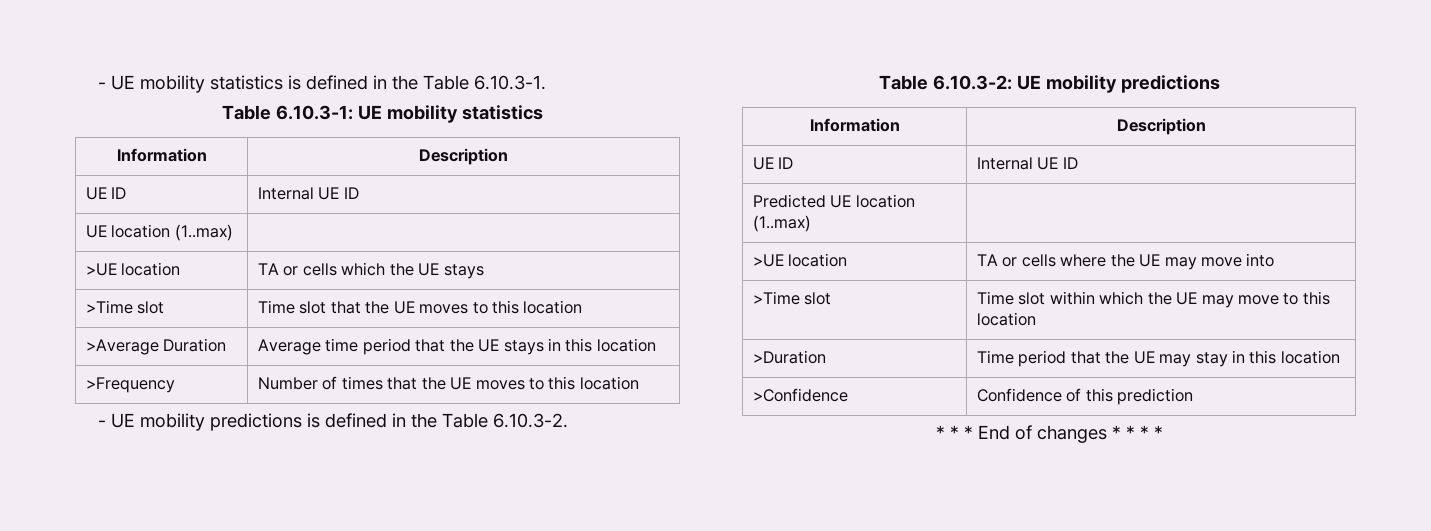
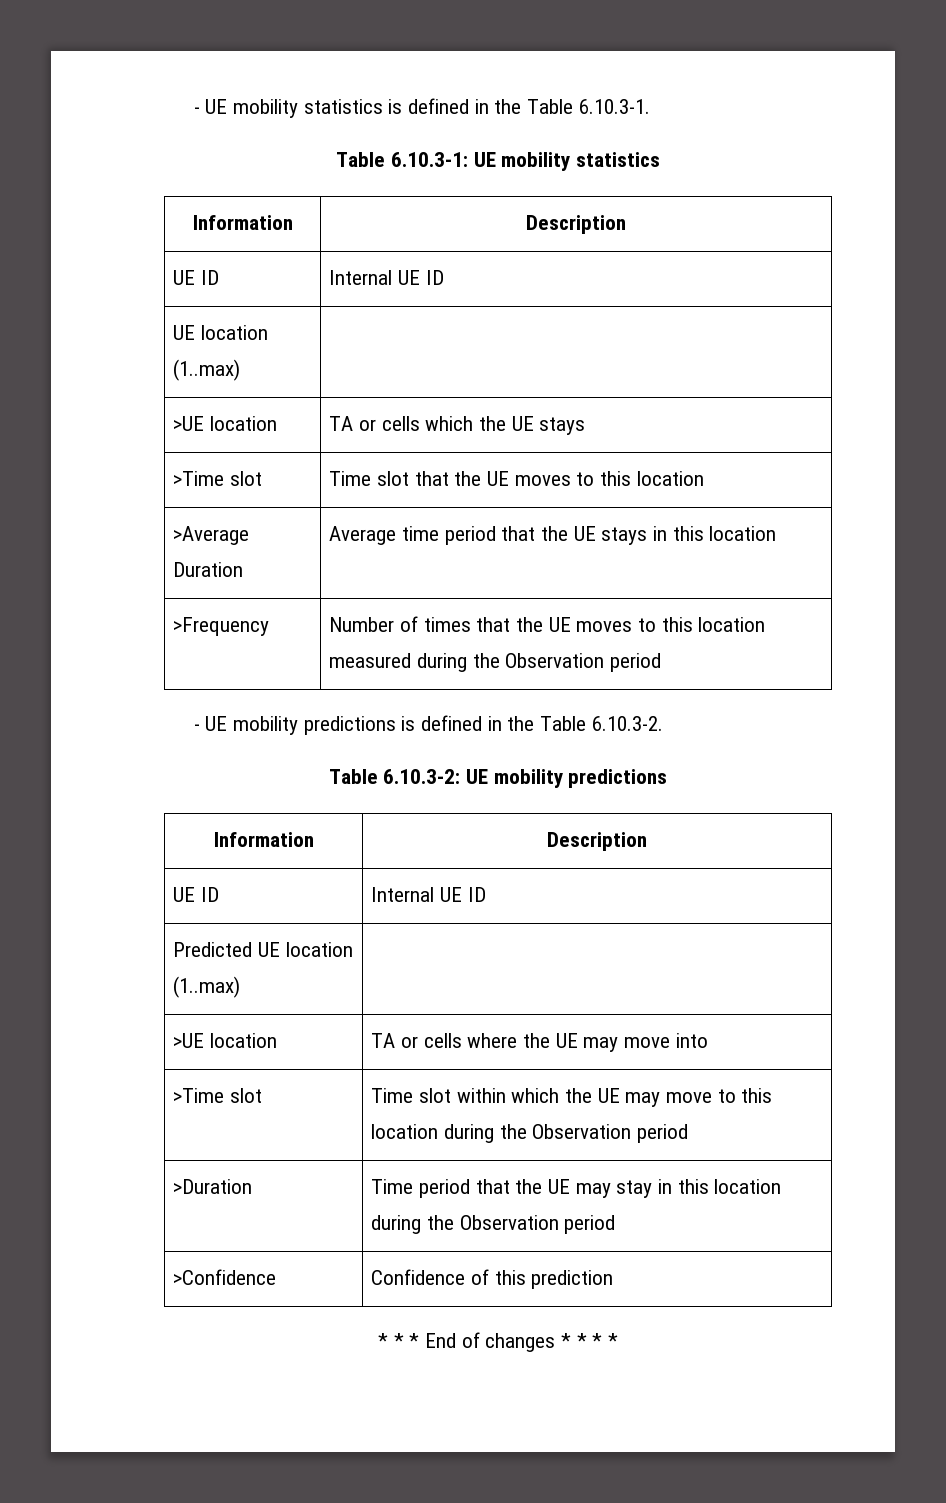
- >Frequency | Number of times that the UE moves to this location
+ >Frequency | Number of times that the UE moves to this location measured during the Observation period
- >Time slot | Time slot within which the UE may move to this location
+ >Time slot | Time slot within which the UE may move to this location during the Observation period
- >Duration | Time period that the UE may stay in this location
+ >Duration | Time period that the UE may stay in this location during the Observation period

